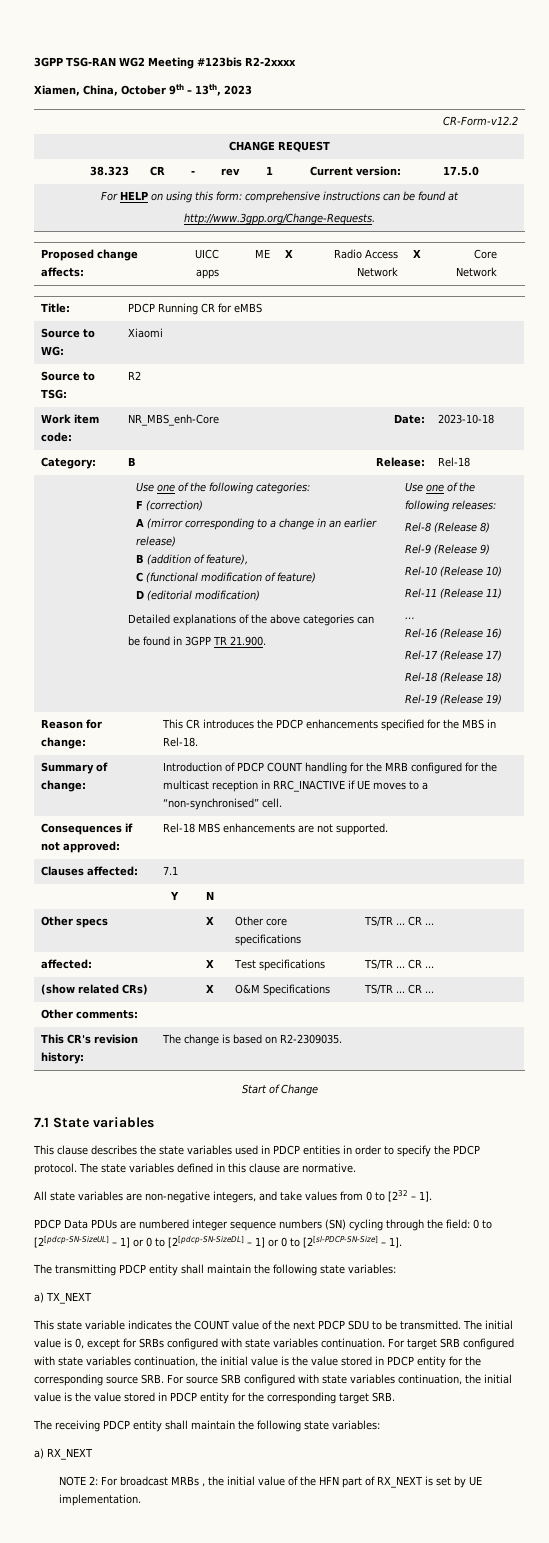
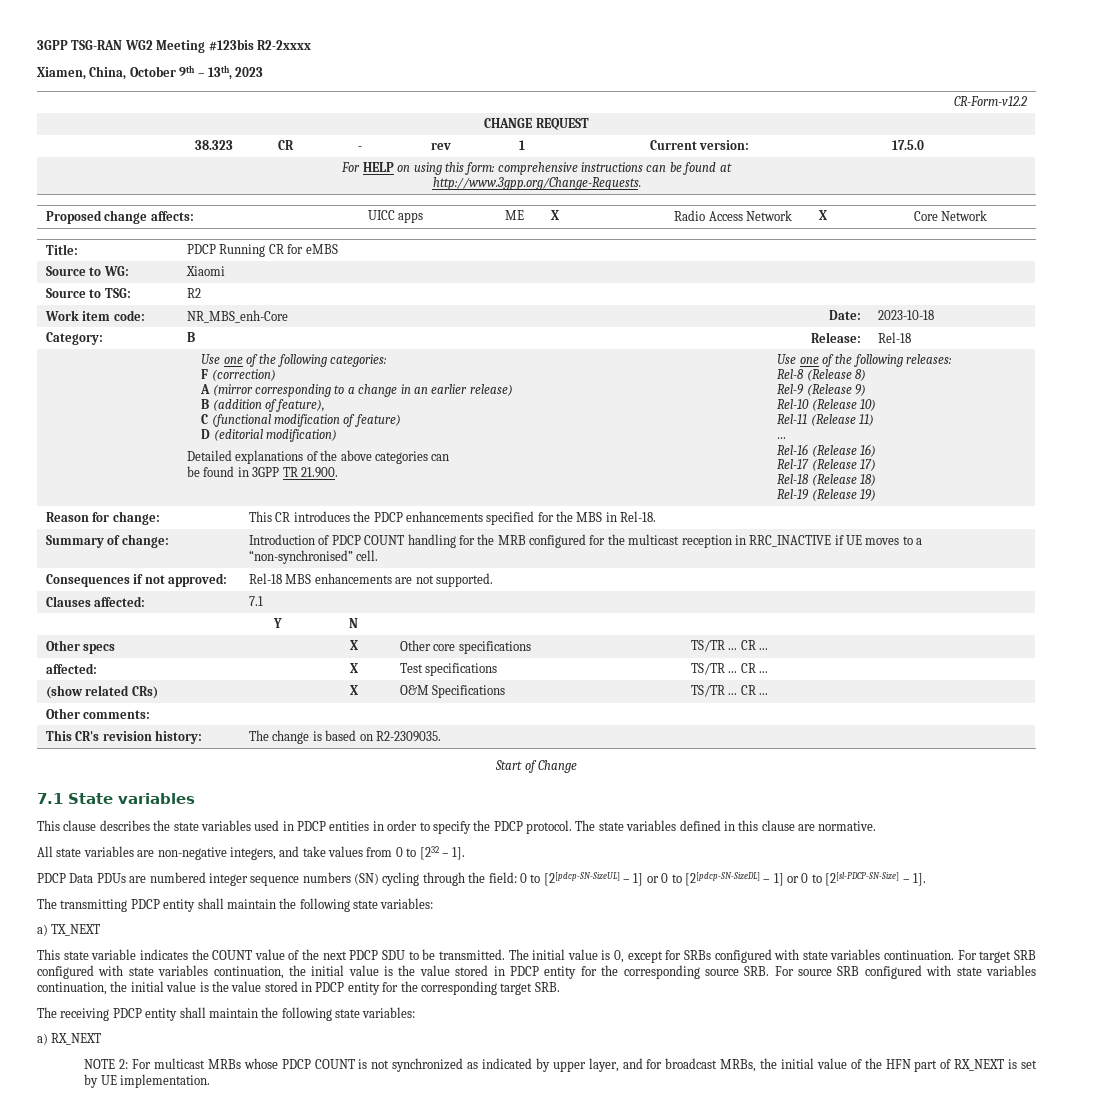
- NOTE 2: For broadcast MRBs , the initial value of the HFN part of RX_NEXT is set by UE implementation.
+ NOTE 2: For multicast MRBs whose PDCP COUNT is not synchronized as indicated by upper layer, and for broadcast MRBs, the initial value of the HFN part of RX_NEXT is set by UE implementation.

